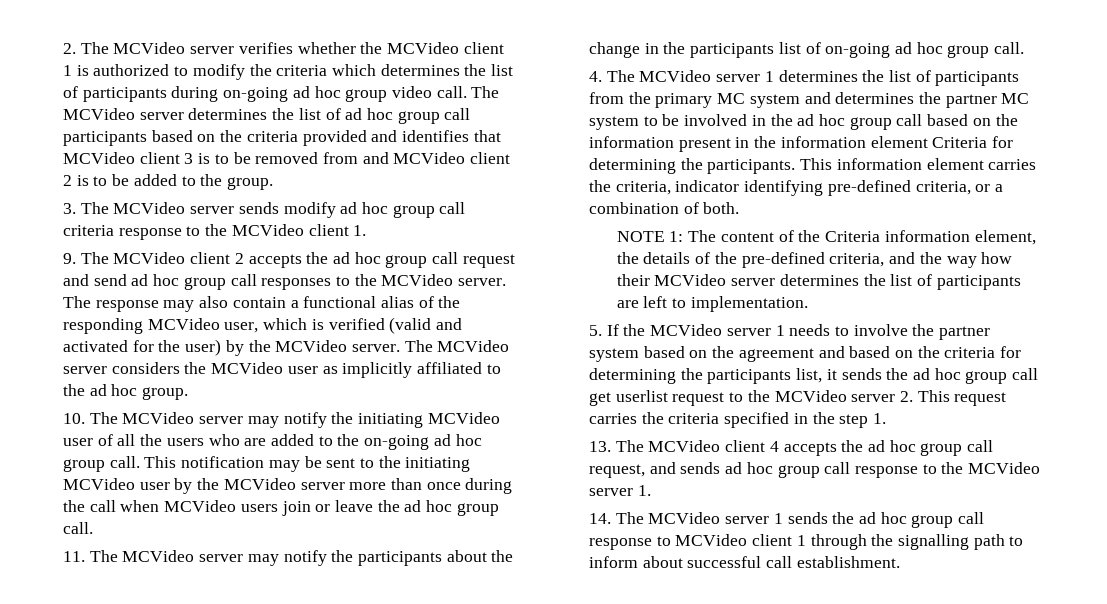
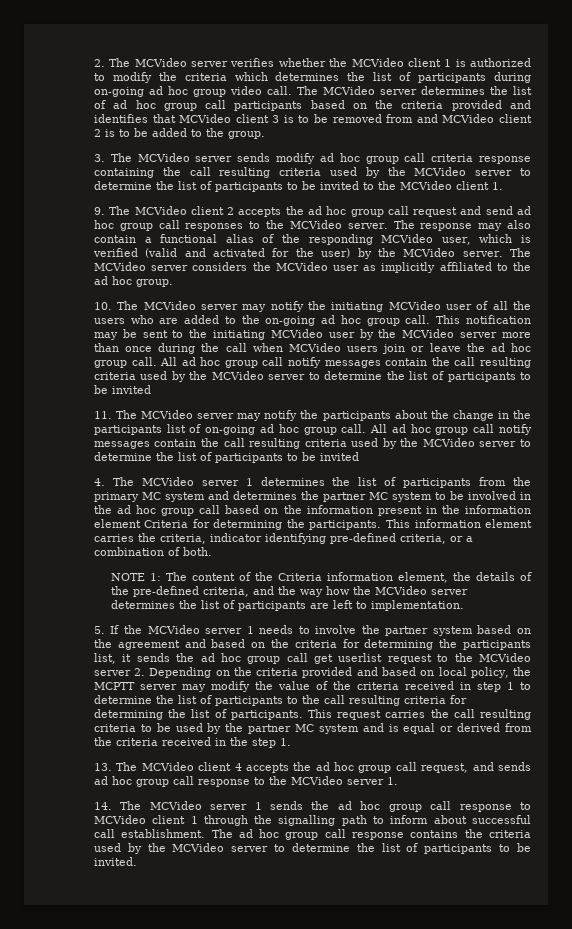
- 3. The MCVideo server sends modify ad hoc group call criteria response to the MCVideo client 1.
+ 3. The MCVideo server sends modify ad hoc group call criteria response containing the call resulting criteria used by the MCVideo server to determine the list of participants to be invited to the MCVideo client 1.
- This notification may be sent to the initiating MCVideo user by the MCVideo server more than once during the call when MCVideo users join or leave the ad hoc group call.
+ This notification may be sent to the initiating MCVideo user by the MCVideo server more than once during the call when MCVideo users join or leave the ad hoc group call. All ad hoc group call notify messages contain the call resulting criteria used by the MCVideo server to determine the list of participants to be invited
- 11. The MCVideo server may notify the participants about the change in the participants list of on-going ad hoc group call.
+ 11. The MCVideo server may notify the participants about the change in the participants list of on-going ad hoc group call. All ad hoc group call notify messages contain the call resulting criteria used by the MCVideo server to determine the list of participants to be invited
- NOTE 1: The content of the Criteria information element, the details of the pre-defined criteria, and the way how their MCVideo server determines the list of participants are left to implementation.
+ NOTE 1: The content of the Criteria information element, the details of the pre-defined criteria, and the way how the MCVideo server determines the list of participants are left to implementation.
- 5. If the MCVideo server 1 needs to involve the partner system based on the agreement and based on the criteria for determining the participants list, it sends the ad hoc group call get userlist request to the MCVideo server 2. This request carries the criteria specified in the step 1.
+ 5. If the MCVideo server 1 needs to involve the partner system based on the agreement and based on the criteria for determining the participants list, it sends the ad hoc group call get userlist request to the MCVideo server 2. Depending on the criteria provided and based on local policy, the MCPTT server may modify the value of the criteria received in step 1 to determine the list of participants to the call resulting criteria for determining the list of participants. This request carries the call resulting criteria to be used by the partner MC system and is equal or derived from the criteria received in the step 1.
+ The ad hoc group call response contains the criteria used by the MCVideo server to determine the list of participants to be invited.

